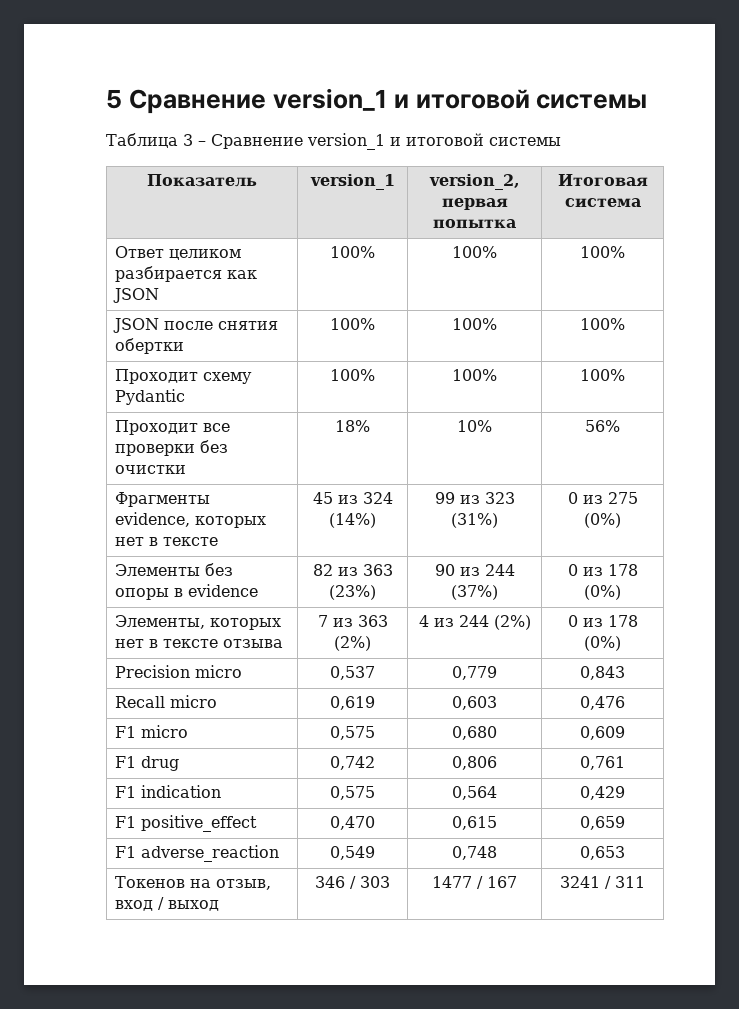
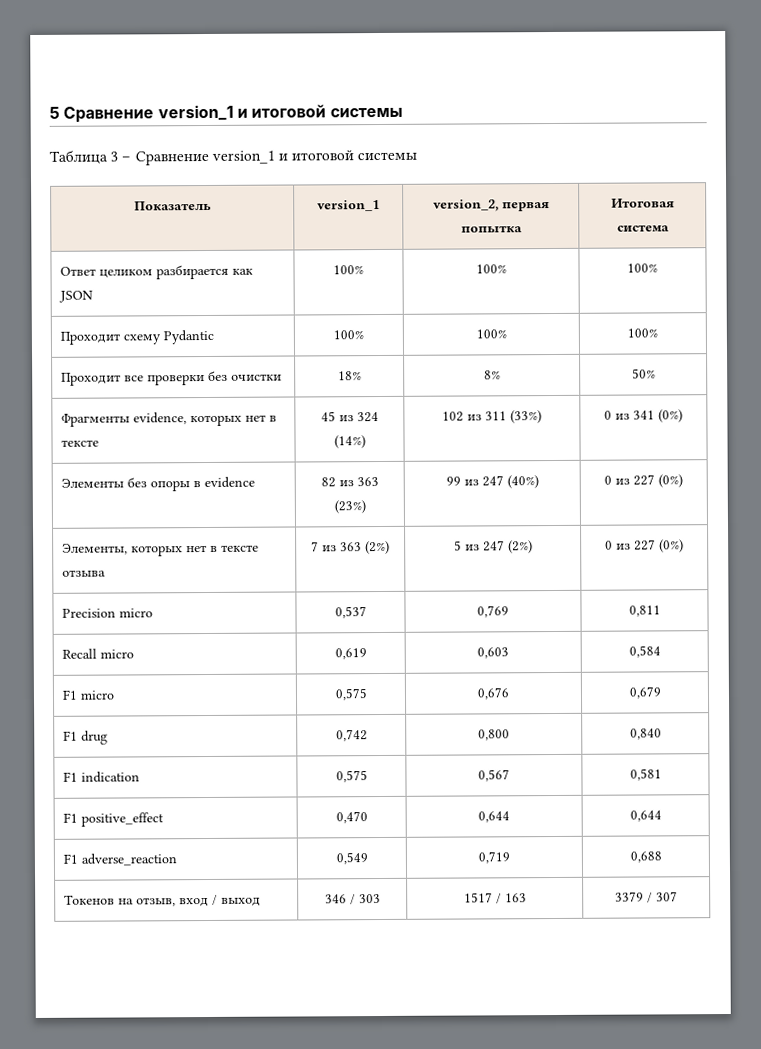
- JSON после снятия обертки | 100% | 100% | 100%
- Проходит все проверки без очистки | 18% | 10% | 56%
+ Проходит все проверки без очистки | 18% | 8% | 50%
- Фрагменты evidence, которых нет в тексте | 45 из 324 (14%) | 99 из 323 (31%) | 0 из 275 (0%)
+ Фрагменты evidence, которых нет в тексте | 45 из 324 (14%) | 102 из 311 (33%) | 0 из 341 (0%)
- Элементы без опоры в evidence | 82 из 363 (23%) | 90 из 244 (37%) | 0 из 178 (0%)
+ Элементы без опоры в evidence | 82 из 363 (23%) | 99 из 247 (40%) | 0 из 227 (0%)
- Элементы, которых нет в тексте отзыва | 7 из 363 (2%) | 4 из 244 (2%) | 0 из 178 (0%)
+ Элементы, которых нет в тексте отзыва | 7 из 363 (2%) | 5 из 247 (2%) | 0 из 227 (0%)
- Precision micro | 0,537 | 0,779 | 0,843
+ Precision micro | 0,537 | 0,769 | 0,811
- Recall micro | 0,619 | 0,603 | 0,476
+ Recall micro | 0,619 | 0,603 | 0,584
- F1 micro | 0,575 | 0,680 | 0,609
+ F1 micro | 0,575 | 0,676 | 0,679
- F1 drug | 0,742 | 0,806 | 0,761
+ F1 drug | 0,742 | 0,800 | 0,840
- F1 indication | 0,575 | 0,564 | 0,429
+ F1 indication | 0,575 | 0,567 | 0,581
- F1 positive_effect | 0,470 | 0,615 | 0,659
+ F1 positive_effect | 0,470 | 0,644 | 0,644
- F1 adverse_reaction | 0,549 | 0,748 | 0,653
+ F1 adverse_reaction | 0,549 | 0,719 | 0,688
- Токенов на отзыв, вход / выход | 346 / 303 | 1477 / 167 | 3241 / 311
+ Токенов на отзыв, вход / выход | 346 / 303 | 1517 / 163 | 3379 / 307

